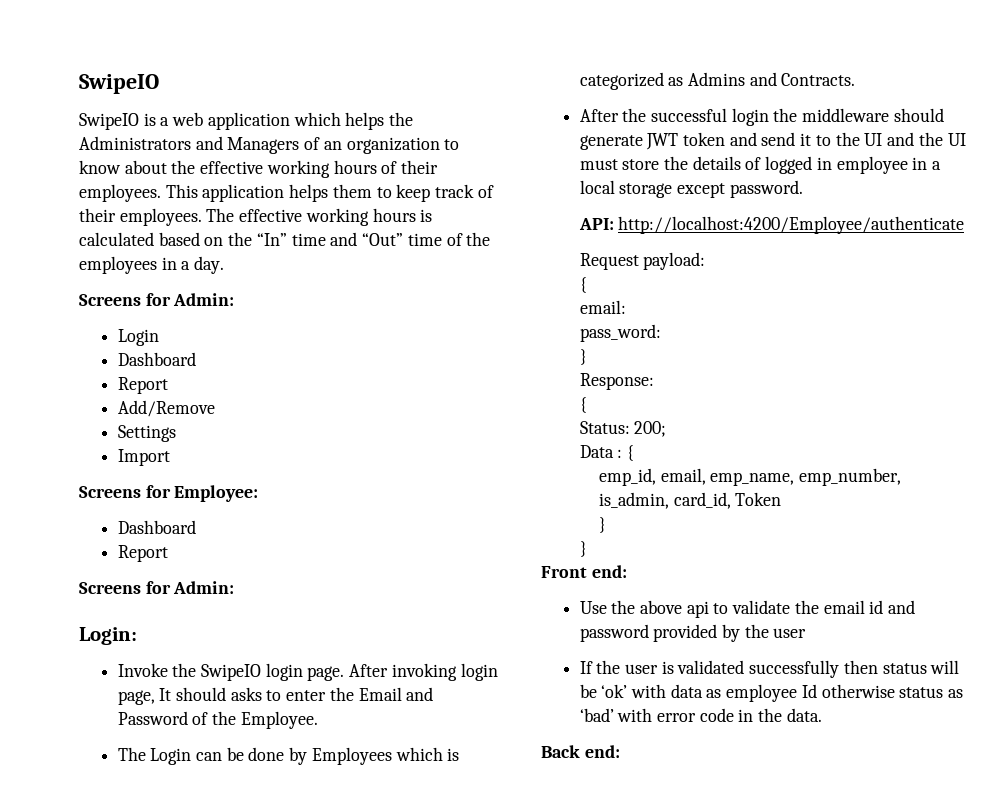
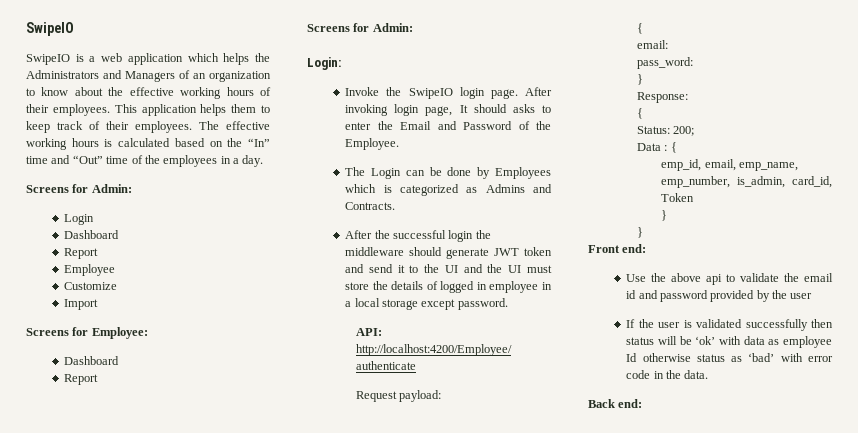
- Add/Remove
- Settings
+ Employee
+ Customize

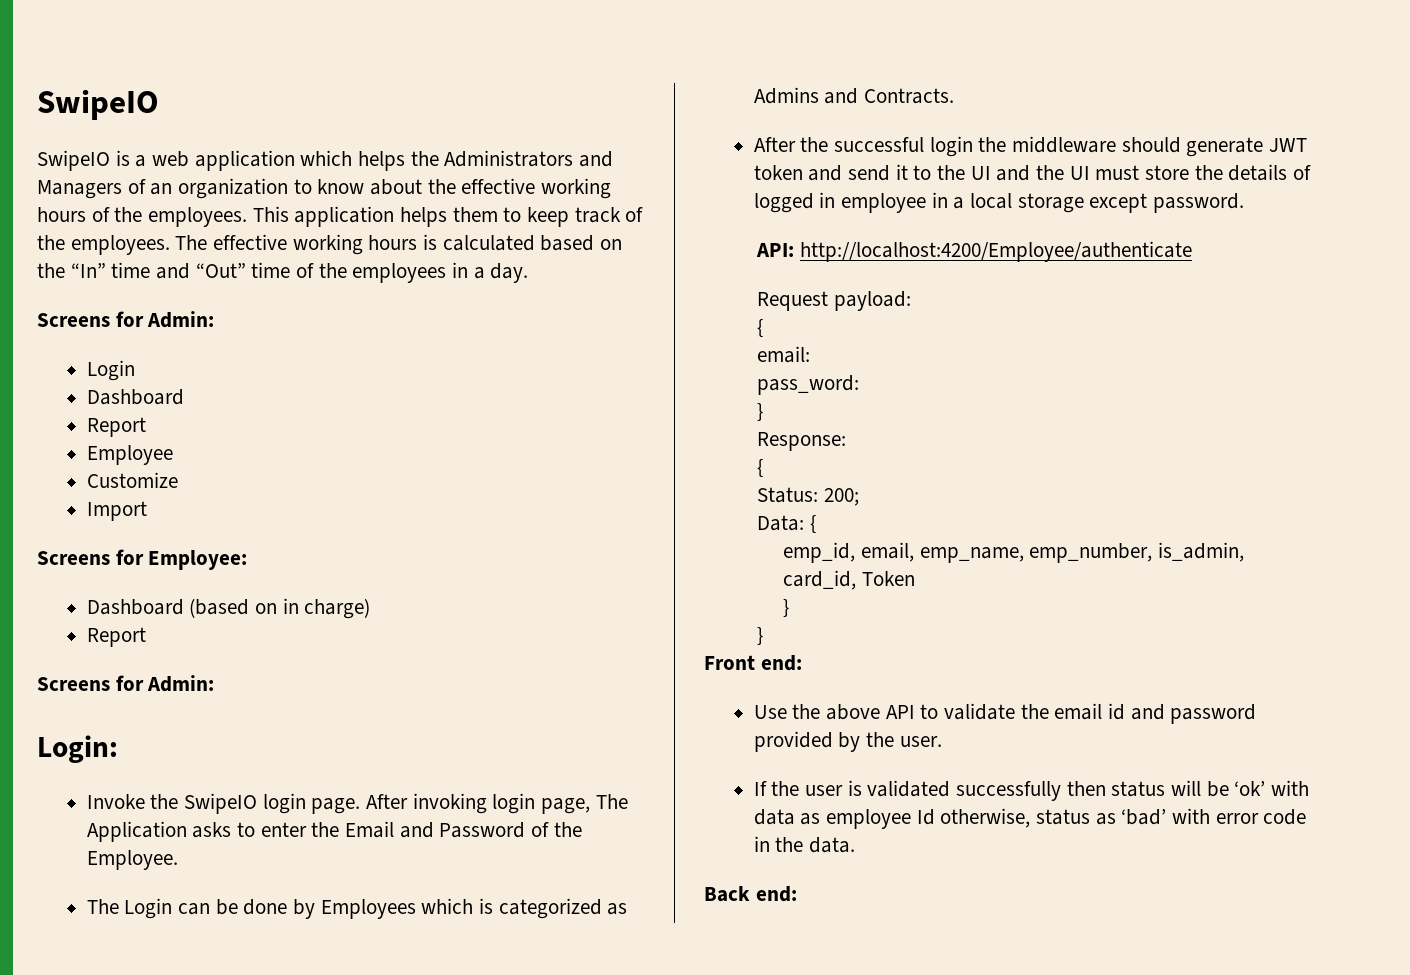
- SwipeIO is a web application which helps the Administrators and Managers of an organization to know about the effective working hours of their employees.
+ SwipeIO is a web application which helps the Administrators and Managers of an organization to know about the effective working hours of the employees.
- This application helps them to keep track of their employees.
+ This application helps them to keep track of the employees.
  Screens for Employee:
- Dashboard
+ Dashboard (based on in charge)
- After invoking login page, It should asks to enter the Email and Password of the Employee.
+ After invoking login page, The Application asks to enter the Email and Password of the Employee.
- Data : {
+ Data: {
- Use the above api to validate the email id and password provided by the user
+ Use the above API to validate the email id and password provided by the user.
- If the user is validated successfully then status will be ‘ok’ with data as employee Id otherwise status as ‘bad’ with error code in the data.
+ If the user is validated successfully then status will be ‘ok’ with data as employee Id otherwise, status as ‘bad’ with error code in the data.

